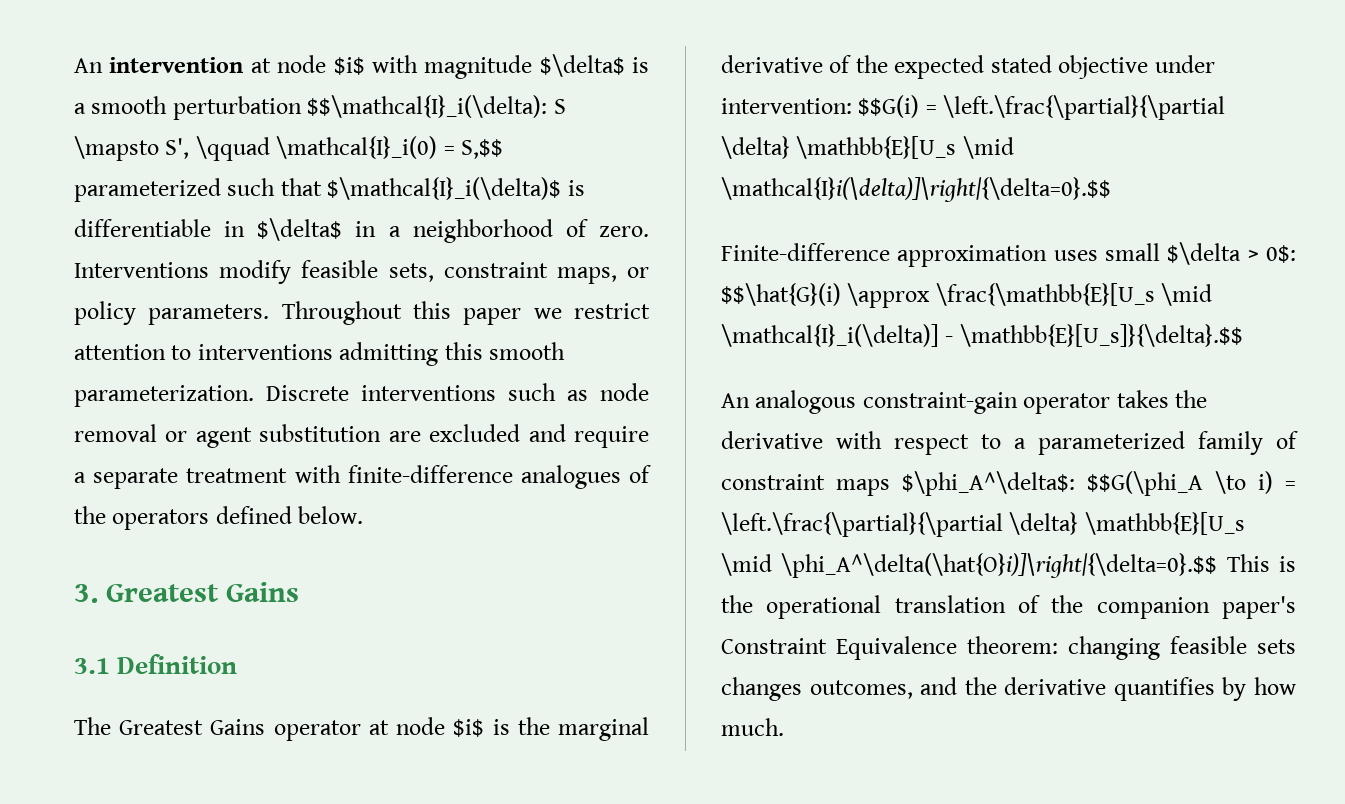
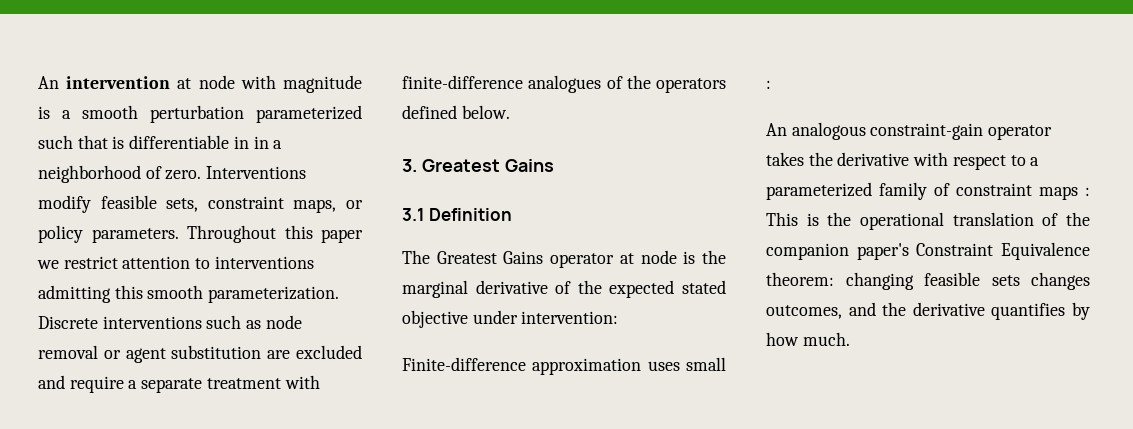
- An intervention at node $i$ with magnitude $\delta$ is a smooth perturbation $$\mathcal{I}_i(\delta): S \mapsto S', \qquad \mathcal{I}_i(0) = S,$$ parameterized such that $\mathcal{I}_i(\delta)$ is differentiable in $\delta$ in a neighborhood of zero.
+ An intervention at node with magnitude is a smooth perturbation parameterized such that is differentiable in in a neighborhood of zero.
- The Greatest Gains operator at node $i$ is the marginal derivative of the expected stated objective under intervention: $$G(i) = \left.\frac{\partial}{\partial \delta} \mathbb{E}[U_s \mid \mathcal{I}i(\delta)]\right|{\delta=0}.$$
- Finite-difference approximation uses small $\delta > 0$: $$\hat{G}(i) \approx \frac{\mathbb{E}[U_s \mid \mathcal{I}_i(\delta)] - \mathbb{E}[U_s]}{\delta}.$$
+ The Greatest Gains operator at node is the marginal derivative of the expected stated objective under intervention:
+ Finite-difference approximation uses small :
- An analogous constraint-gain operator takes the derivative with respect to a parameterized family of constraint maps $\phi_A^\delta$: $$G(\phi_A \to i) = \left.\frac{\partial}{\partial \delta} \mathbb{E}[U_s \mid \phi_A^\delta(\hat{O}i)]\right|{\delta=0}.$$ This is the operational translation of the companion paper's Constraint Equivalence theorem: changing feasible sets changes outcomes, and the derivative quantifies by how much.
+ An analogous constraint-gain operator takes the derivative with respect to a parameterized family of constraint maps : This is the operational translation of the companion paper's Constraint Equivalence theorem: changing feasible sets changes outcomes, and the derivative quantifies by how much.

